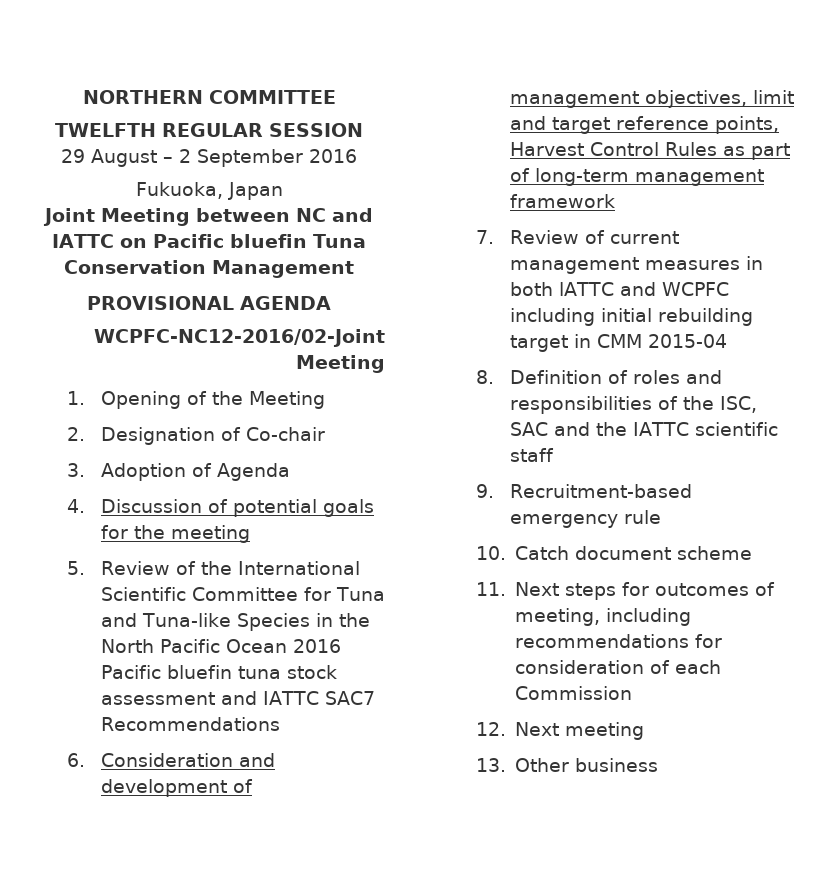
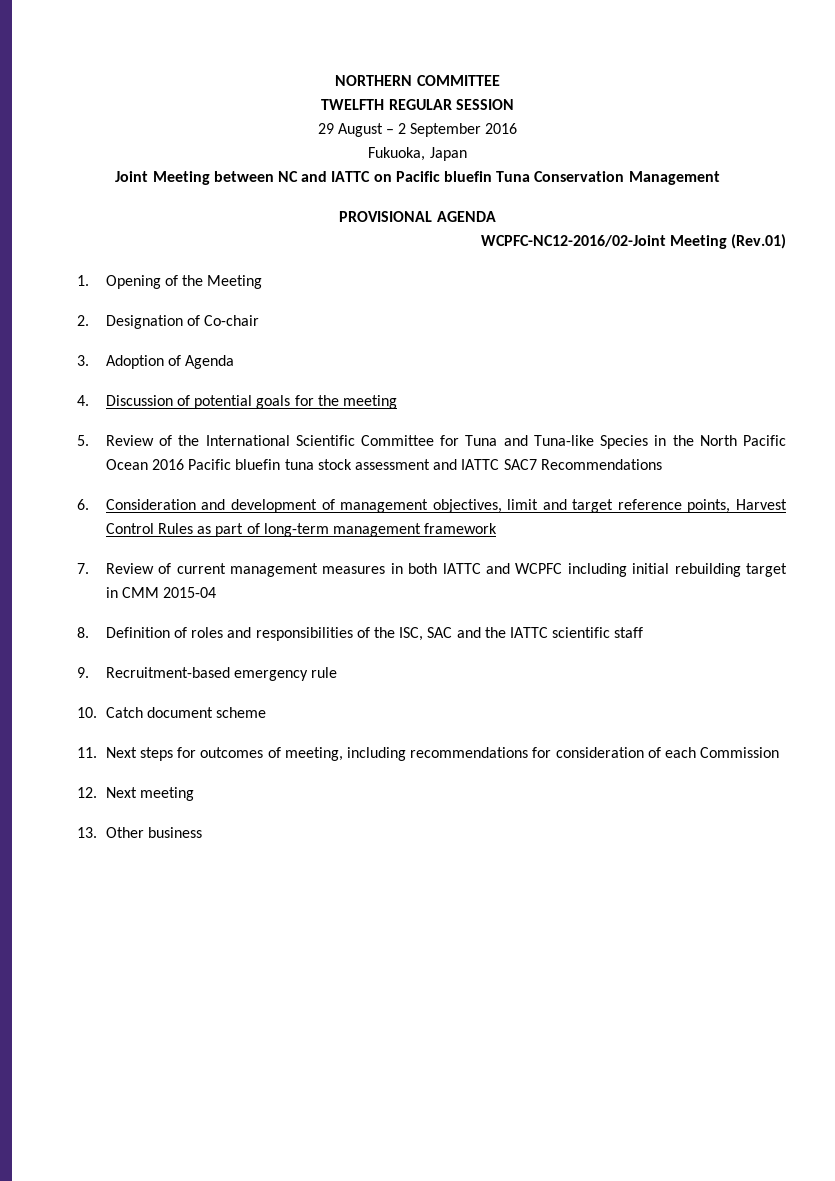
- WCPFC-NC12-2016/02-Joint Meeting
+ WCPFC-NC12-2016/02-Joint Meeting (Rev.01)

